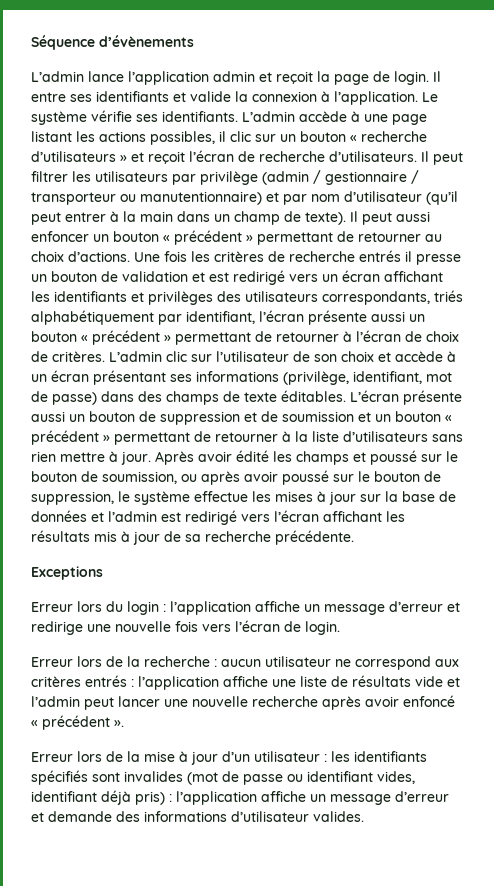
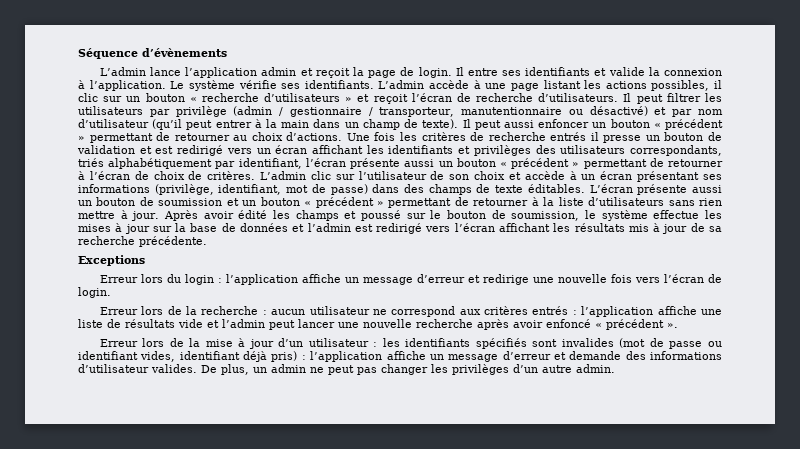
- Il peut filtrer les utilisateurs par privilège (admin / gestionnaire / transporteur ou manutentionnaire) et par nom d’utilisateur (qu’il peut entrer à la main dans un champ de texte).
+ Il peut filtrer les utilisateurs par privilège (admin / gestionnaire / transporteur, manutentionnaire ou désactivé) et par nom d’utilisateur (qu’il peut entrer à la main dans un champ de texte).
- L’écran présente aussi un bouton de suppression et de soumission et un bouton « précédent » permettant de retourner à la liste d’utilisateurs sans rien mettre à jour.
+ L’écran présente aussi un bouton de soumission et un bouton « précédent » permettant de retourner à la liste d’utilisateurs sans rien mettre à jour.
- Après avoir édité les champs et poussé sur le bouton de soumission, ou après avoir poussé sur le bouton de suppression, le système effectue les mises à jour sur la base de données et l’admin est redirigé vers l’écran affichant les résultats mis à jour de sa recherche précédente.
+ Après avoir édité les champs et poussé sur le bouton de soumission, le système effectue les mises à jour sur la base de données et l’admin est redirigé vers l’écran affichant les résultats mis à jour de sa recherche précédente.
+ De plus, un admin ne peut pas changer les privilèges d’un autre admin.

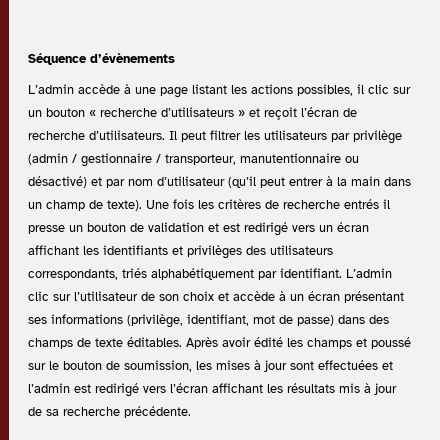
- L’admin lance l’application admin et reçoit la page de login. Il entre ses identifiants et valide la connexion à l’application. Le système vérifie ses identifiants. L’admin accède à une page listant les actions possibles, il clic sur un bouton « recherche d’utilisateurs » et reçoit l’écran de recherche d’utilisateurs.
+ L’admin accède à une page listant les actions possibles, il clic sur un bouton « recherche d’utilisateurs » et reçoit l’écran de recherche d’utilisateurs.
- Il peut aussi enfoncer un bouton « précédent » permettant de retourner au choix d’actions.
- Une fois les critères de recherche entrés il presse un bouton de validation et est redirigé vers un écran affichant les identifiants et privilèges des utilisateurs correspondants, triés alphabétiquement par identifiant, l’écran présente aussi un bouton « précédent » permettant de retourner à l’écran de choix de critères.
+ Une fois les critères de recherche entrés il presse un bouton de validation et est redirigé vers un écran affichant les identifiants et privilèges des utilisateurs correspondants, triés alphabétiquement par identifiant.
- L’écran présente aussi un bouton de soumission et un bouton « précédent » permettant de retourner à la liste d’utilisateurs sans rien mettre à jour.
- Après avoir édité les champs et poussé sur le bouton de soumission, le système effectue les mises à jour sur la base de données et l’admin est redirigé vers l’écran affichant les résultats mis à jour de sa recherche précédente.
+ Après avoir édité les champs et poussé sur le bouton de soumission, les mises à jour sont effectuées et l’admin est redirigé vers l’écran affichant les résultats mis à jour de sa recherche précédente.
- Exceptions
- Erreur lors du login : l’application affiche un message d’erreur et redirige une nouvelle fois vers l’écran de login.
- Erreur lors de la recherche : aucun utilisateur ne correspond aux critères entrés : l’application affiche une liste de résultats vide et l’admin peut lancer une nouvelle recherche après avoir enfoncé « précédent ».
- Erreur lors de la mise à jour d’un utilisateur : les identifiants spécifiés sont invalides (mot de passe ou identifiant vides, identifiant déjà pris) : l’application affiche un message d’erreur et demande des informations d’utilisateur valides. De plus, un admin ne peut pas changer les privilèges d’un autre admin.

